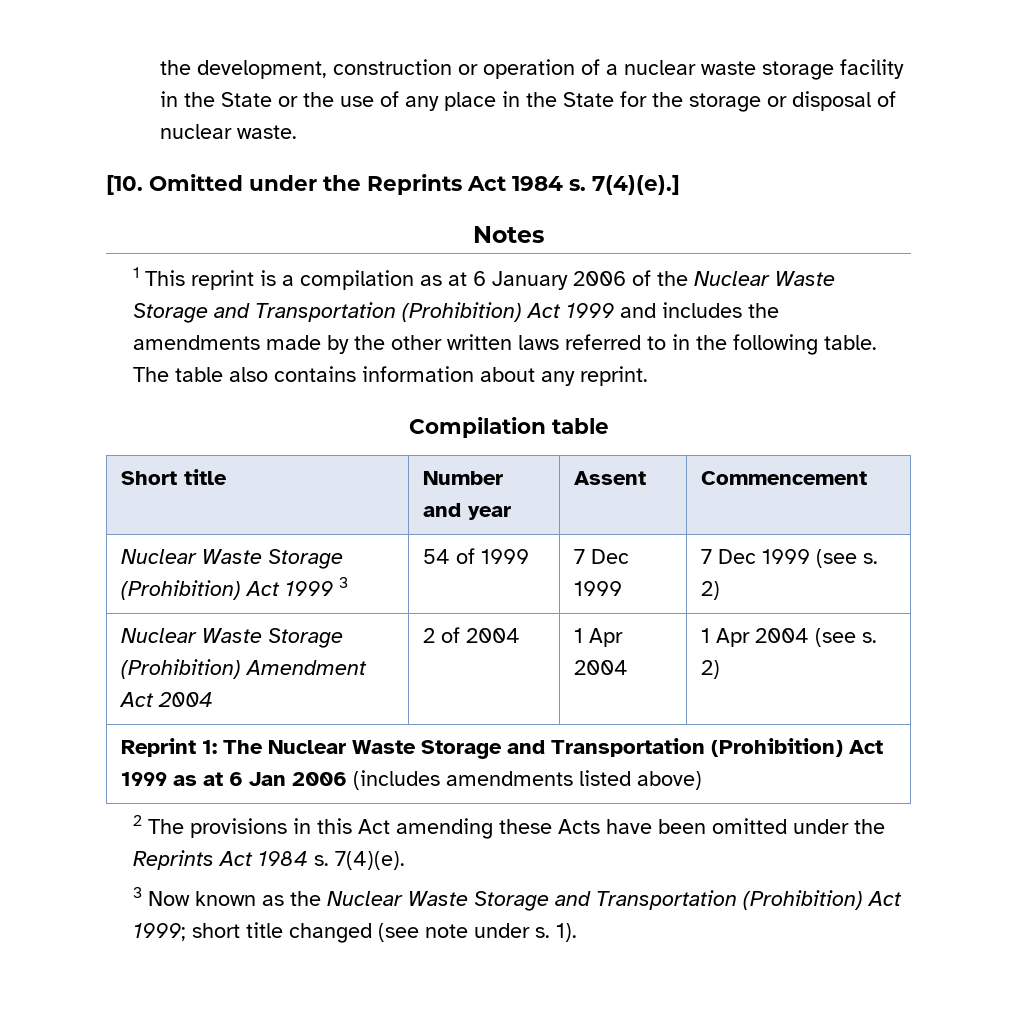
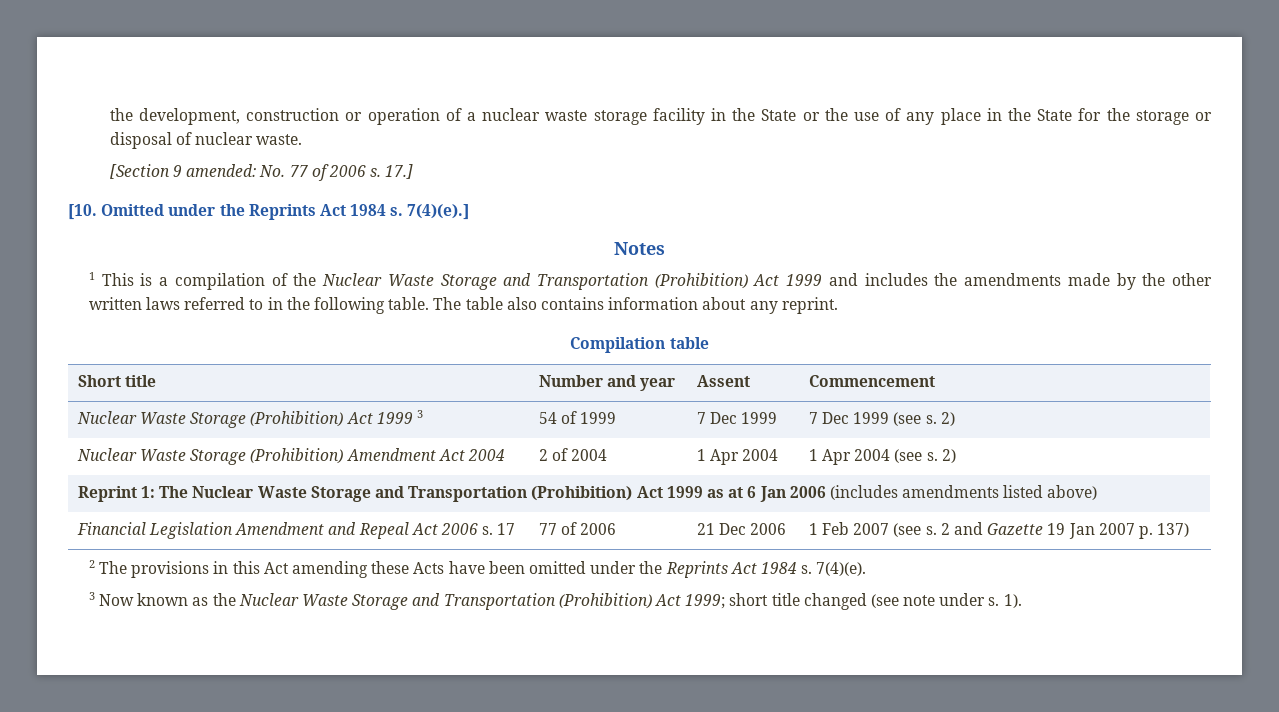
+ [Section 9 amended: No. 77 of 2006 s. 17.]
- 1 This reprint is a compilation as at 6 January 2006 of the Nuclear Waste Storage and Transportation (Prohibition) Act 1999 and includes the amendments made by the other written laws referred to in the following table.
+ 1 This is a compilation of the Nuclear Waste Storage and Transportation (Prohibition) Act 1999 and includes the amendments made by the other written laws referred to in the following table.
+ Financial Legislation Amendment and Repeal Act 2006 s. 17 | 77 of 2006 | 21 Dec 2006 | 1 Feb 2007 (see s. 2 and Gazette 19 Jan 2007 p. 137)

